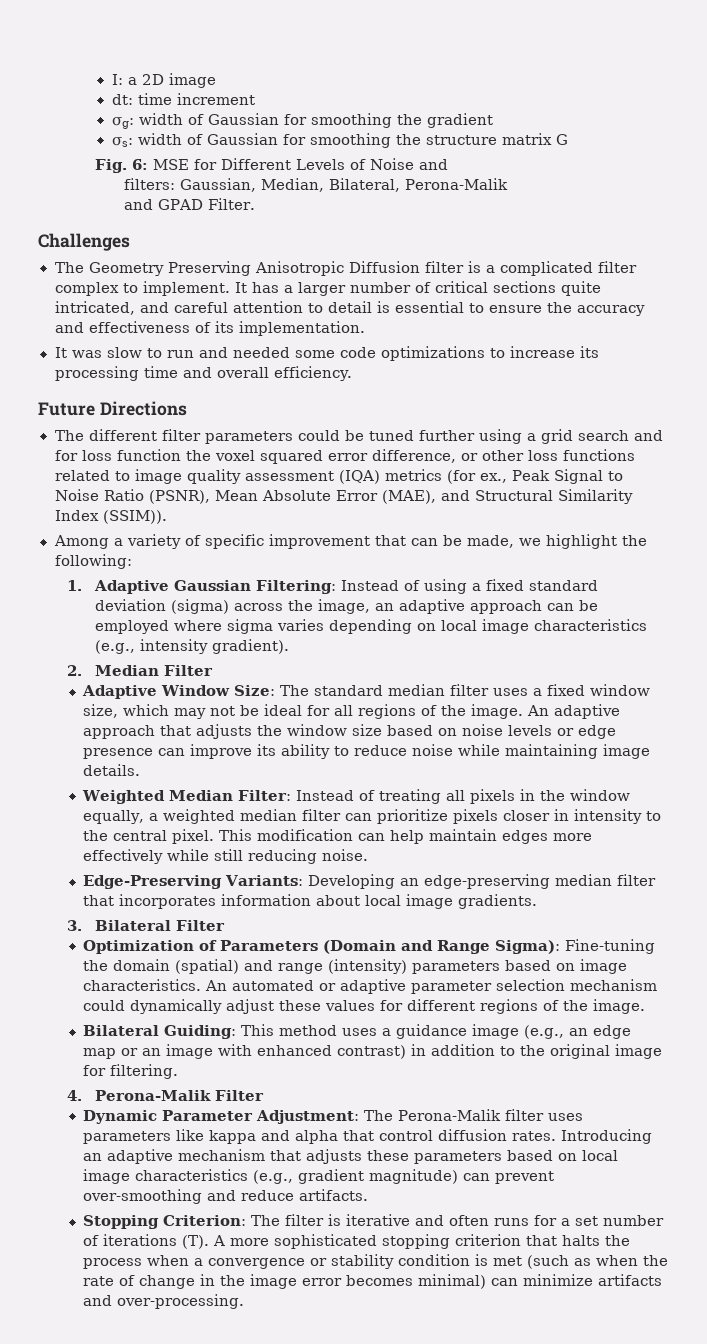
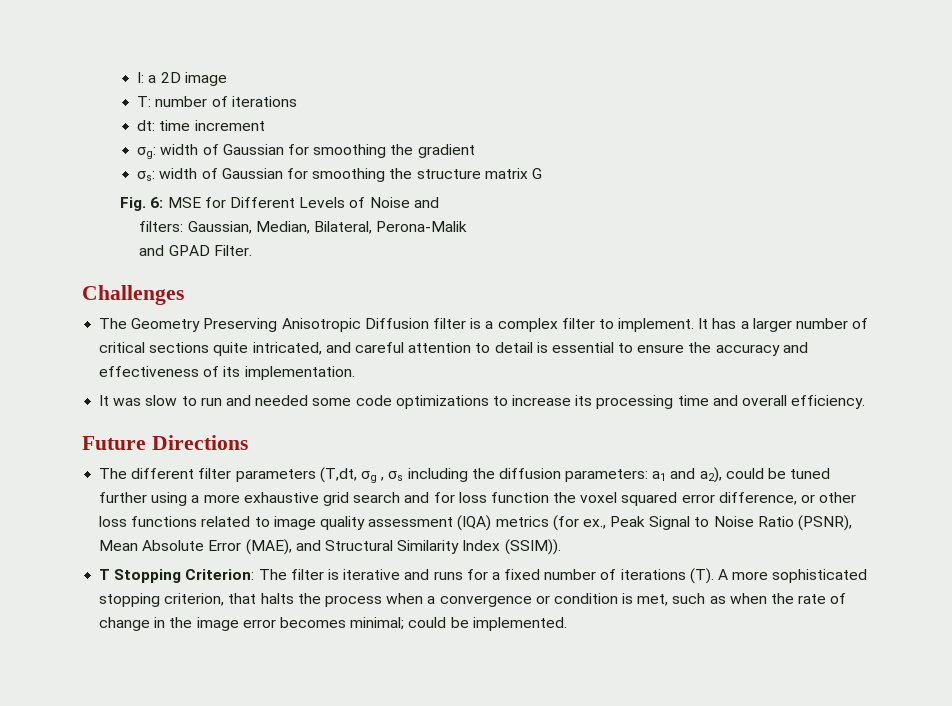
+ T: number of iterations
- The Geometry Preserving Anisotropic Diffusion filter is a complicated filter complex to implement.
+ The Geometry Preserving Anisotropic Diffusion filter is a complex filter to implement.
- The different filter parameters could be tuned further using a grid search and for loss function the voxel squared error difference, or other loss functions related to image quality assessment (IQA) metrics (for ex., Peak Signal to Noise Ratio (PSNR), Mean Absolute Error (MAE), and Structural Similarity Index (SSIM)).
+ The different filter parameters (T,dt, σg , σs including the diffusion parameters: a1 and a2), could be tuned further using a more exhaustive grid search and for loss function the voxel squared error difference, or other loss functions related to image quality assessment (IQA) metrics (for ex., Peak Signal to Noise Ratio (PSNR), Mean Absolute Error (MAE), and Structural Similarity Index (SSIM)).
- Among a variety of specific improvement that can be made, we highlight the following:
- 1. Adaptive Gaussian Filtering: Instead of using a fixed standard deviation (sigma) across the image, an adaptive approach can be employed where sigma varies depending on local image characteristics (e.g., intensity gradient).
- 2. Median Filter
- Adaptive Window Size: The standard median filter uses a fixed window size, which may not be ideal for all regions of the image. An adaptive approach that adjusts the window size based on noise levels or edge presence can improve its ability to reduce noise while maintaining image details.
- Weighted Median Filter: Instead of treating all pixels in the window equally, a weighted median filter can prioritize pixels closer in intensity to the central pixel. This modification can help maintain edges more effectively while still reducing noise.
- Edge-Preserving Variants: Developing an edge-preserving median filter that incorporates information about local image gradients.
- 3. Bilateral Filter
- Optimization of Parameters (Domain and Range Sigma): Fine-tuning the domain (spatial) and range (intensity) parameters based on image characteristics. An automated or adaptive parameter selection mechanism could dynamically adjust these values for different regions of the image.
- Bilateral Guiding: This method uses a guidance image (e.g., an edge map or an image with enhanced contrast) in addition to the original image for filtering.
- 4. Perona-Malik Filter
- Dynamic Parameter Adjustment: The Perona-Malik filter uses parameters like kappa and alpha that control diffusion rates. Introducing an adaptive mechanism that adjusts these parameters based on local image characteristics (e.g., gradient magnitude) can prevent over-smoothing and reduce artifacts.
- Stopping Criterion: The filter is iterative and often runs for a set number of iterations (T). A more sophisticated stopping criterion that halts the process when a convergence or stability condition is met (such as when the rate of change in the image error becomes minimal) can minimize artifacts and over-processing.
+ T Stopping Criterion: The filter is iterative and runs for a fixed number of iterations (T). A more sophisticated stopping criterion, that halts the process when a convergence or condition is met, such as when the rate of change in the image error becomes minimal; could be implemented.

